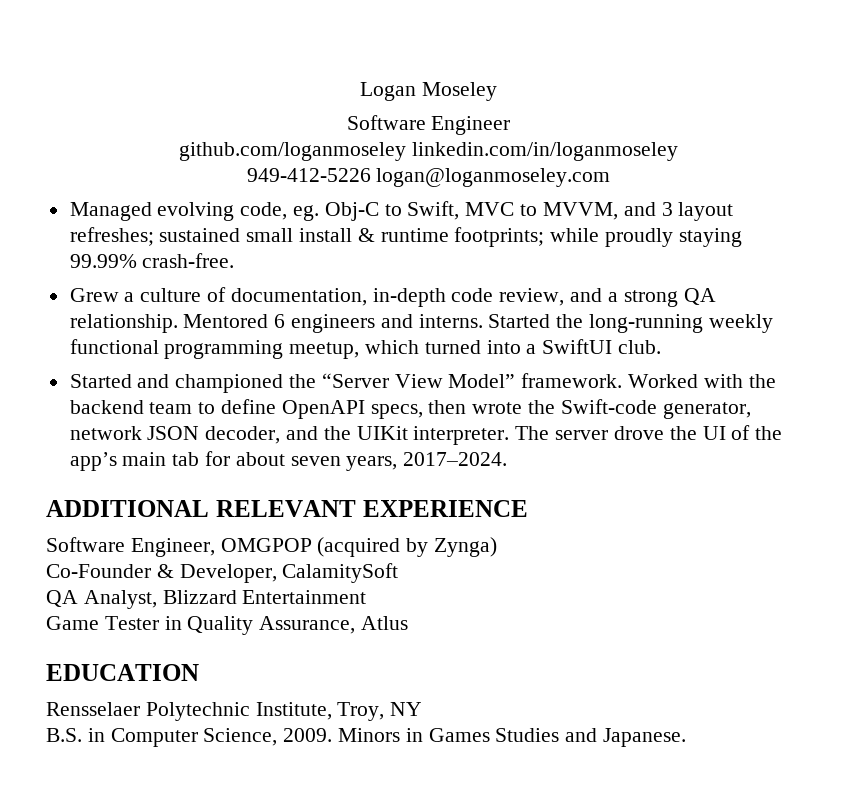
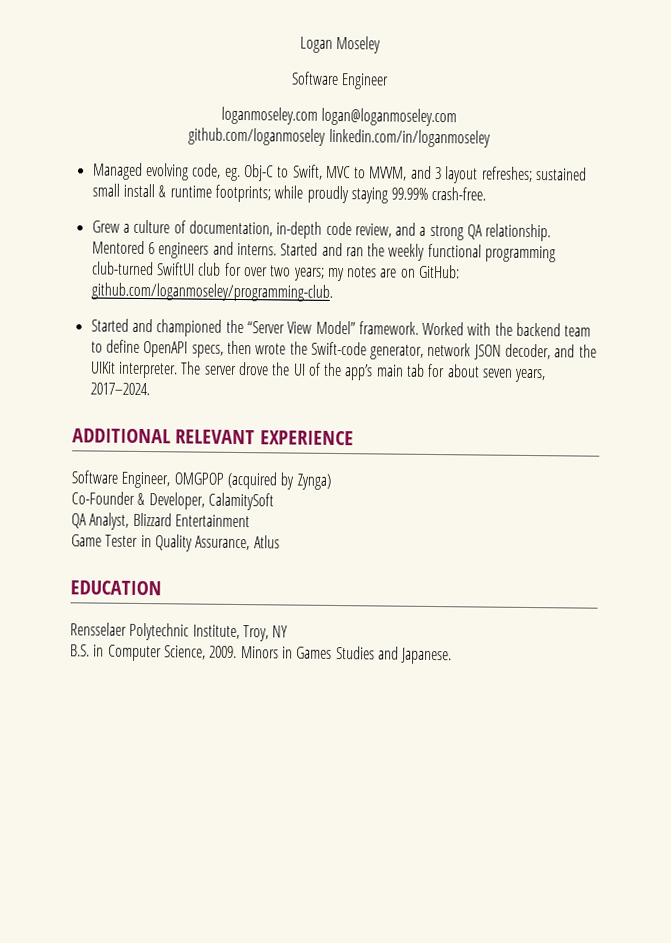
+ loganmoseley.com logan@loganmoseley.com
- 949-412-5226 logan@loganmoseley.com
- Started the long-running weekly functional programming meetup, which turned into a SwiftUI club.
+ Started and ran the weekly functional programming club-turned SwiftUI club for over two years; my notes are on GitHub: github.com/loganmoseley/programming-club.

